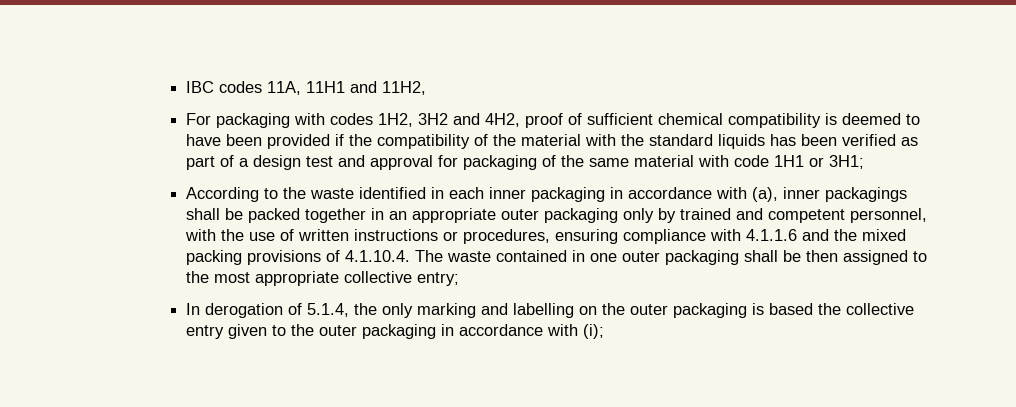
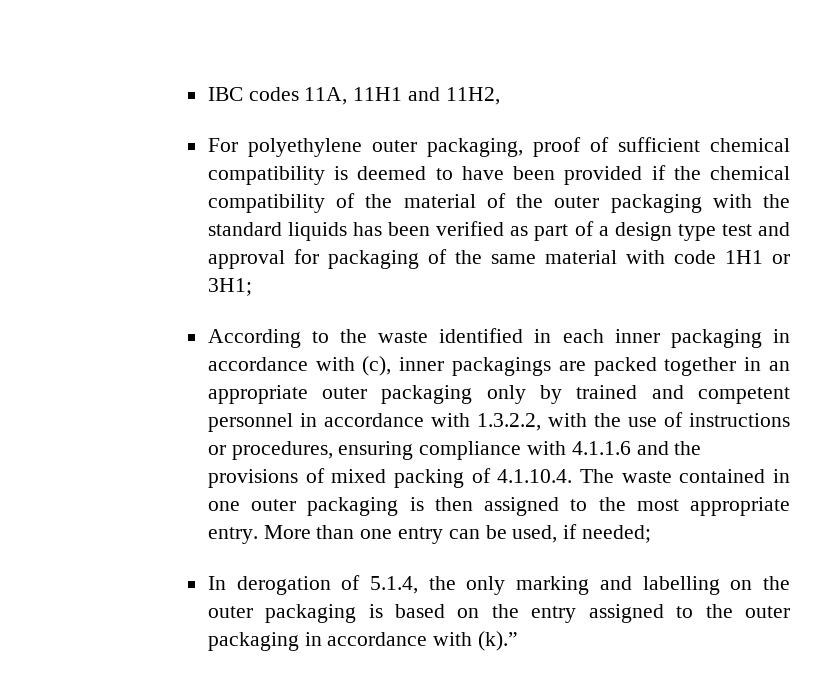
- For packaging with codes 1H2, 3H2 and 4H2, proof of sufficient chemical compatibility is deemed to have been provided if the compatibility of the material with the standard liquids has been verified as part of a design test and approval for packaging of the same material with code 1H1 or 3H1;
+ For polyethylene outer packaging, proof of sufficient chemical compatibility is deemed to have been provided if the chemical compatibility of the material of the outer packaging with the standard liquids has been verified as part of a design type test and approval for packaging of the same material with code 1H1 or 3H1;
- According to the waste identified in each inner packaging in accordance with (a), inner packagings shall be packed together in an appropriate outer packaging only by trained and competent personnel, with the use of written instructions or procedures, ensuring compliance with 4.1.1.6 and the mixed packing provisions of 4.1.10.4. The waste contained in one outer packaging shall be then assigned to the most appropriate collective entry;
+ According to the waste identified in each inner packaging in accordance with (c), inner packagings are packed together in an appropriate outer packaging only by trained and competent personnel in accordance with 1.3.2.2, with the use of instructions or procedures, ensuring compliance with 4.1.1.6 and the provisions of mixed packing of 4.1.10.4. The waste contained in one outer packaging is then assigned to the most appropriate entry. More than one entry can be used, if needed;
- In derogation of 5.1.4, the only marking and labelling on the outer packaging is based the collective entry given to the outer packaging in accordance with (i);
+ In derogation of 5.1.4, the only marking and labelling on the outer packaging is based on the entry assigned to the outer packaging in accordance with (k).”

